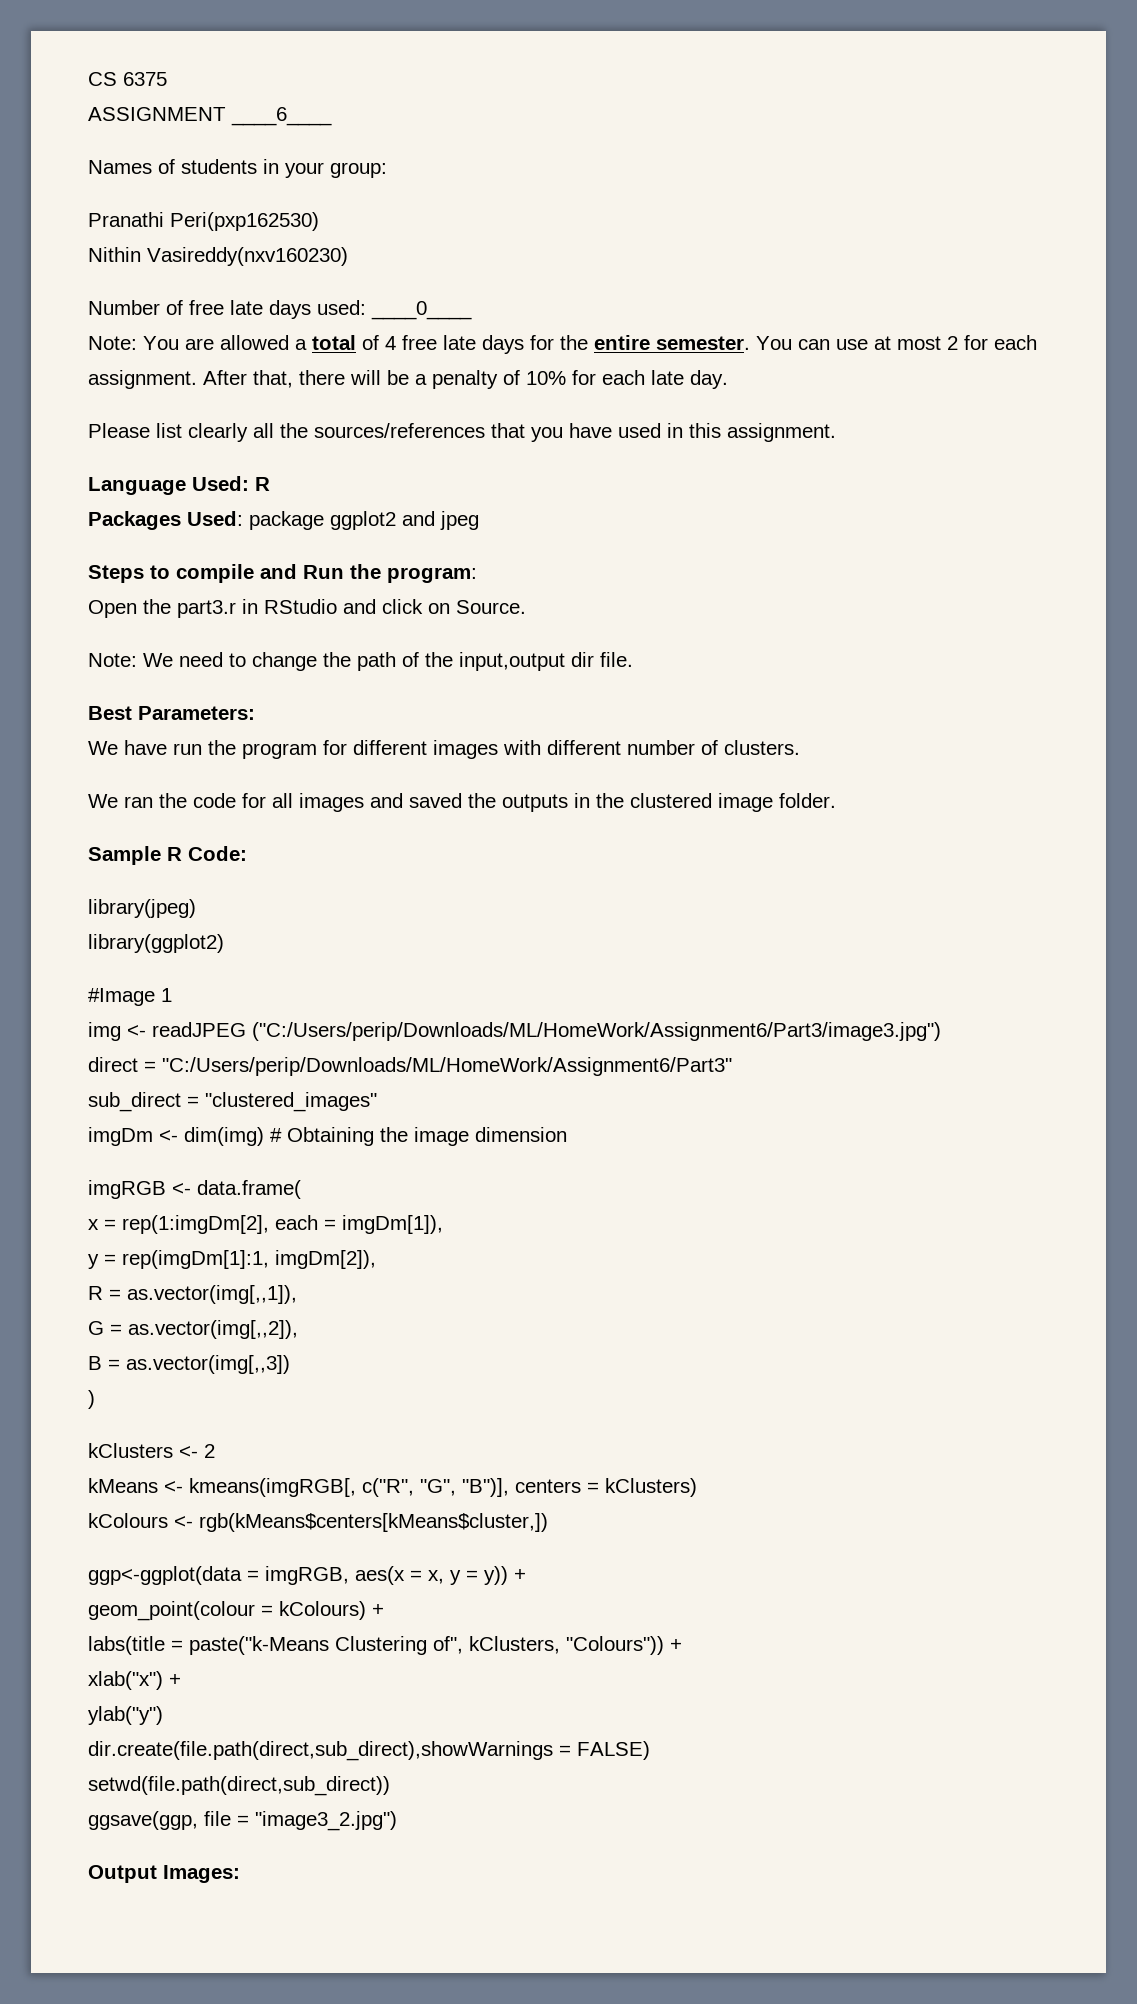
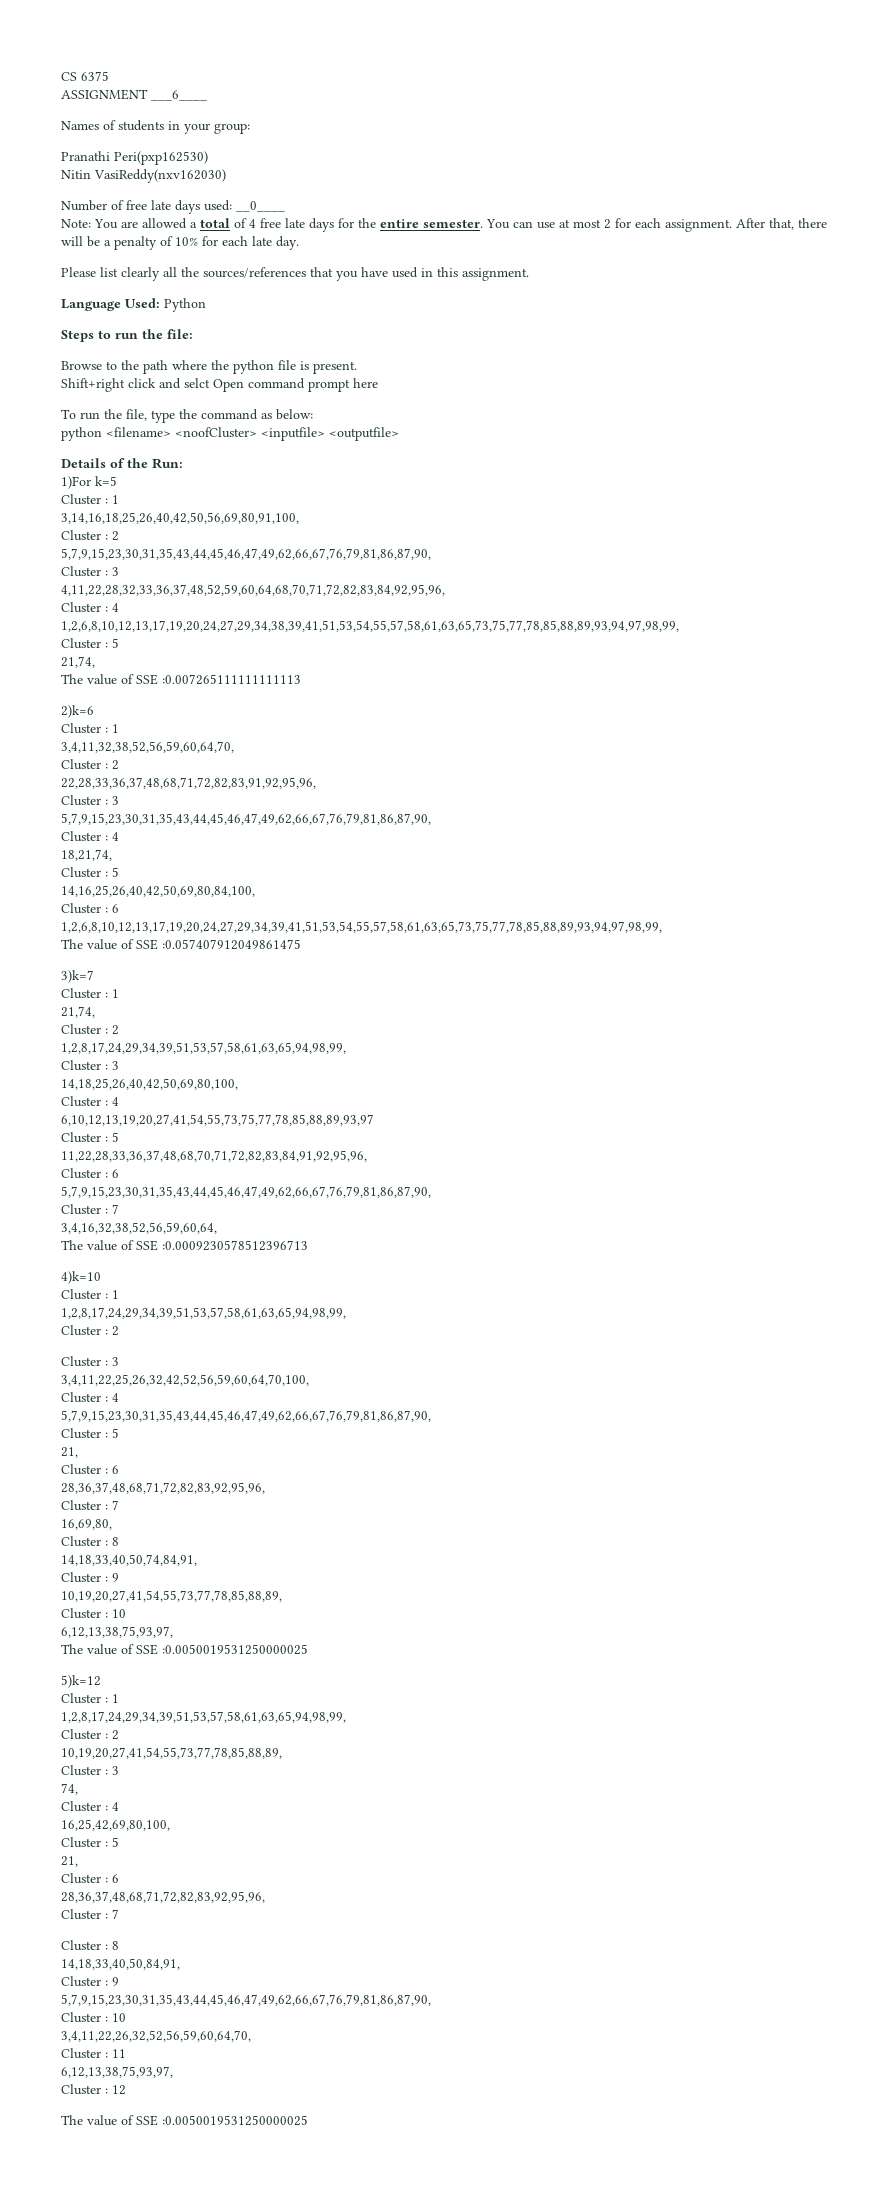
- ASSIGNMENT ____6____
+ ASSIGNMENT ___6____
- Nithin Vasireddy(nxv160230)
+ Nitin VasiReddy(nxv162030)
- Number of free late days used: ____0____
+ Number of free late days used: __0____
- Language Used: R
- Packages Used: package ggplot2 and jpeg
- Steps to compile and Run the program:
- Open the part3.r in RStudio and click on Source.
- Note: We need to change the path of the input,output dir file.
- Best Parameters:
- We have run the program for different images with different number of clusters.
- We ran the code for all images and saved the outputs in the clustered image folder.
- Sample R Code:
- library(jpeg)
- library(ggplot2)
- #Image 1
- img <- readJPEG ("C:/Users/perip/Downloads/ML/HomeWork/Assignment6/Part3/image3.jpg")
- direct = "C:/Users/perip/Downloads/ML/HomeWork/Assignment6/Part3"
- sub_direct = "clustered_images"
- imgDm <- dim(img) # Obtaining the image dimension
- imgRGB <- data.frame(
- x = rep(1:imgDm[2], each = imgDm[1]),
- y = rep(imgDm[1]:1, imgDm[2]),
- R = as.vector(img[,,1]),
- G = as.vector(img[,,2]),
- B = as.vector(img[,,3])
- )
- kClusters <- 2
- kMeans <- kmeans(imgRGB[, c("R", "G", "B")], centers = kClusters)
- kColours <- rgb(kMeans$centers[kMeans$cluster,])
- ggp<-ggplot(data = imgRGB, aes(x = x, y = y)) +
- geom_point(colour = kColours) +
- labs(title = paste("k-Means Clustering of", kClusters, "Colours")) +
- xlab("x") +
- ylab("y")
- dir.create(file.path(direct,sub_direct),showWarnings = FALSE)
- setwd(file.path(direct,sub_direct))
- ggsave(ggp, file = "image3_2.jpg")
- Output Images:
+ Language Used: Python
+ Steps to run the file:
+ Browse to the path where the python file is present.
+ Shift+right click and selct Open command prompt here
+ To run the file, type the command as below:
+ python <filename> <noofCluster> <inputfile> <outputfile>
+ Details of the Run:
+ 1)For k=5
+ Cluster : 1
+ 3,14,16,18,25,26,40,42,50,56,69,80,91,100,
+ Cluster : 2
+ 5,7,9,15,23,30,31,35,43,44,45,46,47,49,62,66,67,76,79,81,86,87,90,
+ Cluster : 3
+ 4,11,22,28,32,33,36,37,48,52,59,60,64,68,70,71,72,82,83,84,92,95,96,
+ Cluster : 4
+ 1,2,6,8,10,12,13,17,19,20,24,27,29,34,38,39,41,51,53,54,55,57,58,61,63,65,73,75,77,78,85,88,89,93,94,97,98,99,
+ Cluster : 5
+ 21,74,
+ The value of SSE :0.007265111111111113
+ 2)k=6
+ Cluster : 1
+ 3,4,11,32,38,52,56,59,60,64,70,
+ Cluster : 2
+ 22,28,33,36,37,48,68,71,72,82,83,91,92,95,96,
+ Cluster : 3
+ 5,7,9,15,23,30,31,35,43,44,45,46,47,49,62,66,67,76,79,81,86,87,90,
+ Cluster : 4
+ 18,21,74,
+ Cluster : 5
+ 14,16,25,26,40,42,50,69,80,84,100,
+ Cluster : 6
+ 1,2,6,8,10,12,13,17,19,20,24,27,29,34,39,41,51,53,54,55,57,58,61,63,65,73,75,77,78,85,88,89,93,94,97,98,99,
+ The value of SSE :0.057407912049861475
+ 3)k=7
+ Cluster : 1
+ 21,74,
+ Cluster : 2
+ 1,2,8,17,24,29,34,39,51,53,57,58,61,63,65,94,98,99,
+ Cluster : 3
+ 14,18,25,26,40,42,50,69,80,100,
+ Cluster : 4
+ 6,10,12,13,19,20,27,41,54,55,73,75,77,78,85,88,89,93,97
+ Cluster : 5
+ 11,22,28,33,36,37,48,68,70,71,72,82,83,84,91,92,95,96,
+ Cluster : 6
+ 5,7,9,15,23,30,31,35,43,44,45,46,47,49,62,66,67,76,79,81,86,87,90,
+ Cluster : 7
+ 3,4,16,32,38,52,56,59,60,64,
+ The value of SSE :0.0009230578512396713
+ 4)k=10
+ Cluster : 1
+ 1,2,8,17,24,29,34,39,51,53,57,58,61,63,65,94,98,99,
+ Cluster : 2
+ Cluster : 3
+ 3,4,11,22,25,26,32,42,52,56,59,60,64,70,100,
+ Cluster : 4
+ 5,7,9,15,23,30,31,35,43,44,45,46,47,49,62,66,67,76,79,81,86,87,90,
+ Cluster : 5
+ 21,
+ Cluster : 6
+ 28,36,37,48,68,71,72,82,83,92,95,96,
+ Cluster : 7
+ 16,69,80,
+ Cluster : 8
+ 14,18,33,40,50,74,84,91,
+ Cluster : 9
+ 10,19,20,27,41,54,55,73,77,78,85,88,89,
+ Cluster : 10
+ 6,12,13,38,75,93,97,
+ The value of SSE :0.0050019531250000025
+ 5)k=12
+ Cluster : 1
+ 1,2,8,17,24,29,34,39,51,53,57,58,61,63,65,94,98,99,
+ Cluster : 2
+ 10,19,20,27,41,54,55,73,77,78,85,88,89,
+ Cluster : 3
+ 74,
+ Cluster : 4
+ 16,25,42,69,80,100,
+ Cluster : 5
+ 21,
+ Cluster : 6
+ 28,36,37,48,68,71,72,82,83,92,95,96,
+ Cluster : 7
+ Cluster : 8
+ 14,18,33,40,50,84,91,
+ Cluster : 9
+ 5,7,9,15,23,30,31,35,43,44,45,46,47,49,62,66,67,76,79,81,86,87,90,
+ Cluster : 10
+ 3,4,11,22,26,32,52,56,59,60,64,70,
+ Cluster : 11
+ 6,12,13,38,75,93,97,
+ Cluster : 12
+ The value of SSE :0.0050019531250000025

